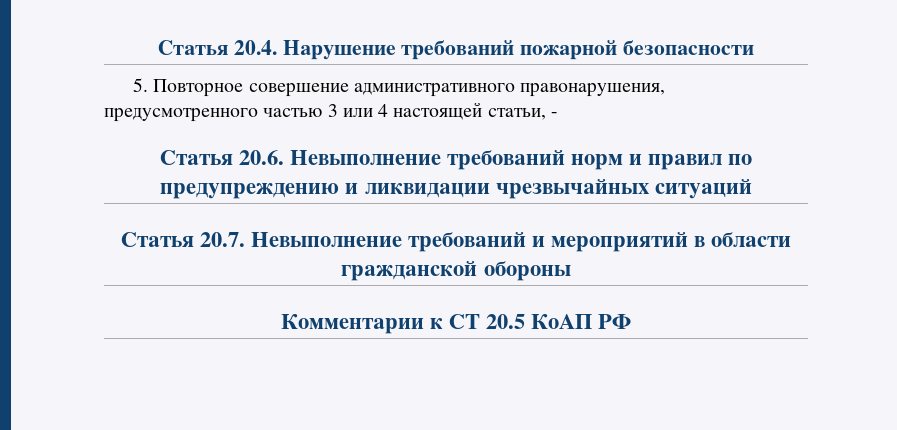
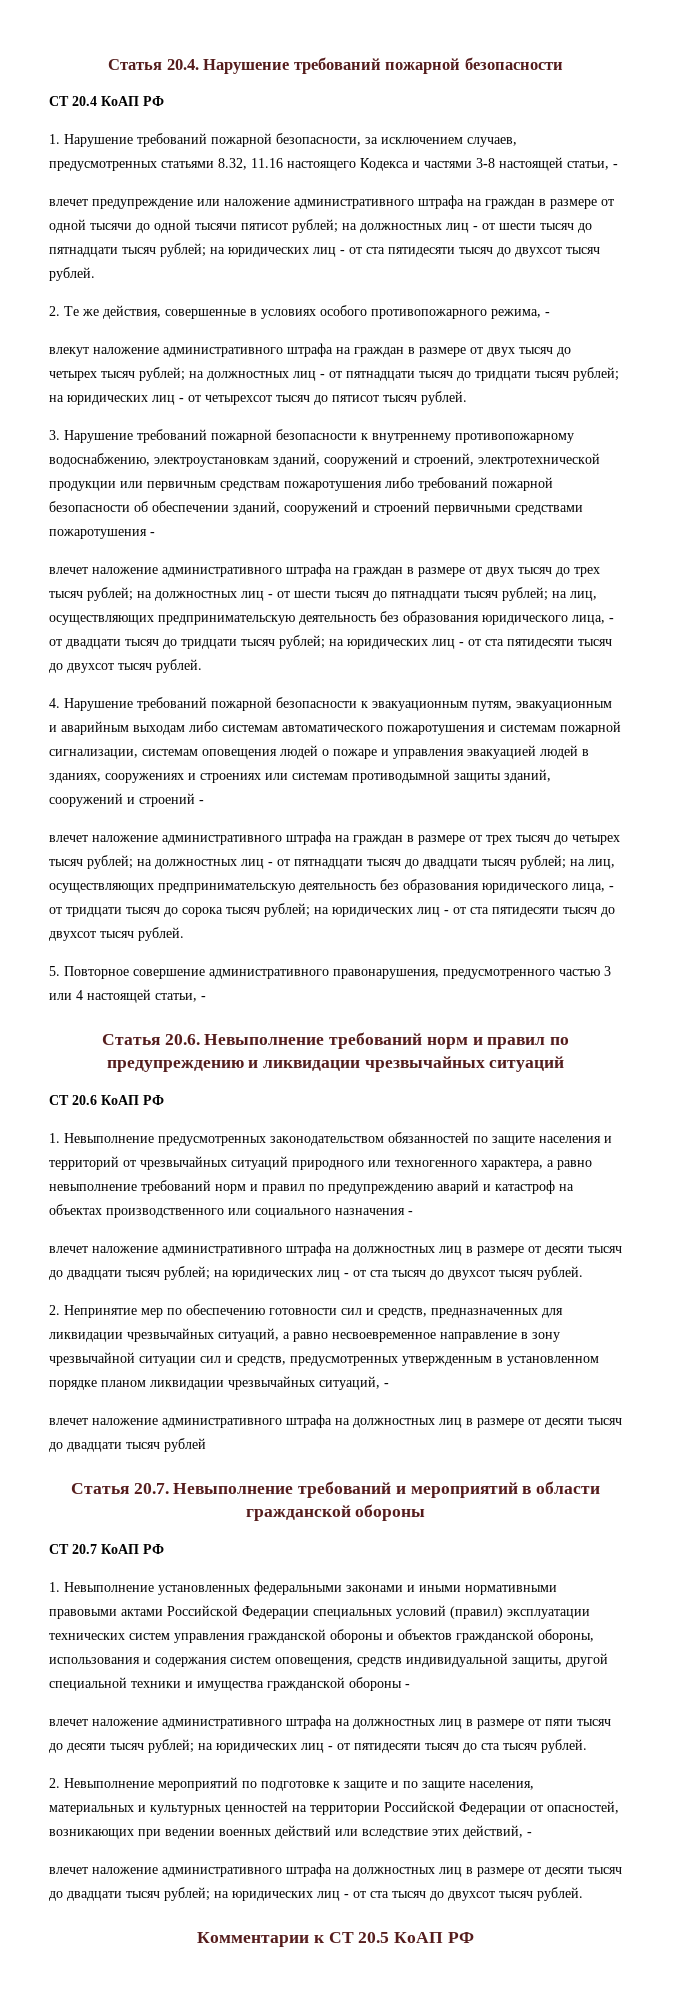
+ СТ 20.4 КоАП РФ
+ 1. Нарушение требований пожарной безопасности, за исключением случаев, предусмотренных статьями 8.32, 11.16 настоящего Кодекса и частями 3-8 настоящей статьи, -
+ влечет предупреждение или наложение административного штрафа на граждан в размере от одной тысячи до одной тысячи пятисот рублей; на должностных лиц - от шести тысяч до пятнадцати тысяч рублей; на юридических лиц - от ста пятидесяти тысяч до двухсот тысяч рублей.
+ 2. Те же действия, совершенные в условиях особого противопожарного режима, -
+ влекут наложение административного штрафа на граждан в размере от двух тысяч до четырех тысяч рублей; на должностных лиц - от пятнадцати тысяч до тридцати тысяч рублей; на юридических лиц - от четырехсот тысяч до пятисот тысяч рублей.
+ 3. Нарушение требований пожарной безопасности к внутреннему противопожарному водоснабжению, электроустановкам зданий, сооружений и строений, электротехнической продукции или первичным средствам пожаротушения либо требований пожарной безопасности об обеспечении зданий, сооружений и строений первичными средствами пожаротушения -
+ влечет наложение административного штрафа на граждан в размере от двух тысяч до трех тысяч рублей; на должностных лиц - от шести тысяч до пятнадцати тысяч рублей; на лиц, осуществляющих предпринимательскую деятельность без образования юридического лица, - от двадцати тысяч до тридцати тысяч рублей; на юридических лиц - от ста пятидесяти тысяч до двухсот тысяч рублей.
+ 4. Нарушение требований пожарной безопасности к эвакуационным путям, эвакуационным и аварийным выходам либо системам автоматического пожаротушения и системам пожарной сигнализации, системам оповещения людей о пожаре и управления эвакуацией людей в зданиях, сооружениях и строениях или системам противодымной защиты зданий, сооружений и строений -
+ влечет наложение административного штрафа на граждан в размере от трех тысяч до четырех тысяч рублей; на должностных лиц - от пятнадцати тысяч до двадцати тысяч рублей; на лиц, осуществляющих предпринимательскую деятельность без образования юридического лица, - от тридцати тысяч до сорока тысяч рублей; на юридических лиц - от ста пятидесяти тысяч до двухсот тысяч рублей.
+ СТ 20.6 КоАП РФ
+ 1. Невыполнение предусмотренных законодательством обязанностей по защите населения и территорий от чрезвычайных ситуаций природного или техногенного характера, а равно невыполнение требований норм и правил по предупреждению аварий и катастроф на объектах производственного или социального назначения -
+ влечет наложение административного штрафа на должностных лиц в размере от десяти тысяч до двадцати тысяч рублей; на юридических лиц - от ста тысяч до двухсот тысяч рублей.
+ 2. Непринятие мер по обеспечению готовности сил и средств, предназначенных для ликвидации чрезвычайных ситуаций, а равно несвоевременное направление в зону чрезвычайной ситуации сил и средств, предусмотренных утвержденным в установленном порядке планом ликвидации чрезвычайных ситуаций, -
+ влечет наложение административного штрафа на должностных лиц в размере от десяти тысяч до двадцати тысяч рублей
+ СТ 20.7 КоАП РФ
+ 1. Невыполнение установленных федеральными законами и иными нормативными правовыми актами Российской Федерации специальных условий (правил) эксплуатации технических систем управления гражданской обороны и объектов гражданской обороны, использования и содержания систем оповещения, средств индивидуальной защиты, другой специальной техники и имущества гражданской обороны -
+ влечет наложение административного штрафа на должностных лиц в размере от пяти тысяч до десяти тысяч рублей; на юридических лиц - от пятидесяти тысяч до ста тысяч рублей.
+ 2. Невыполнение мероприятий по подготовке к защите и по защите населения, материальных и культурных ценностей на территории Российской Федерации от опасностей, возникающих при ведении военных действий или вследствие этих действий, -
+ влечет наложение административного штрафа на должностных лиц в размере от десяти тысяч до двадцати тысяч рублей; на юридических лиц - от ста тысяч до двухсот тысяч рублей.

